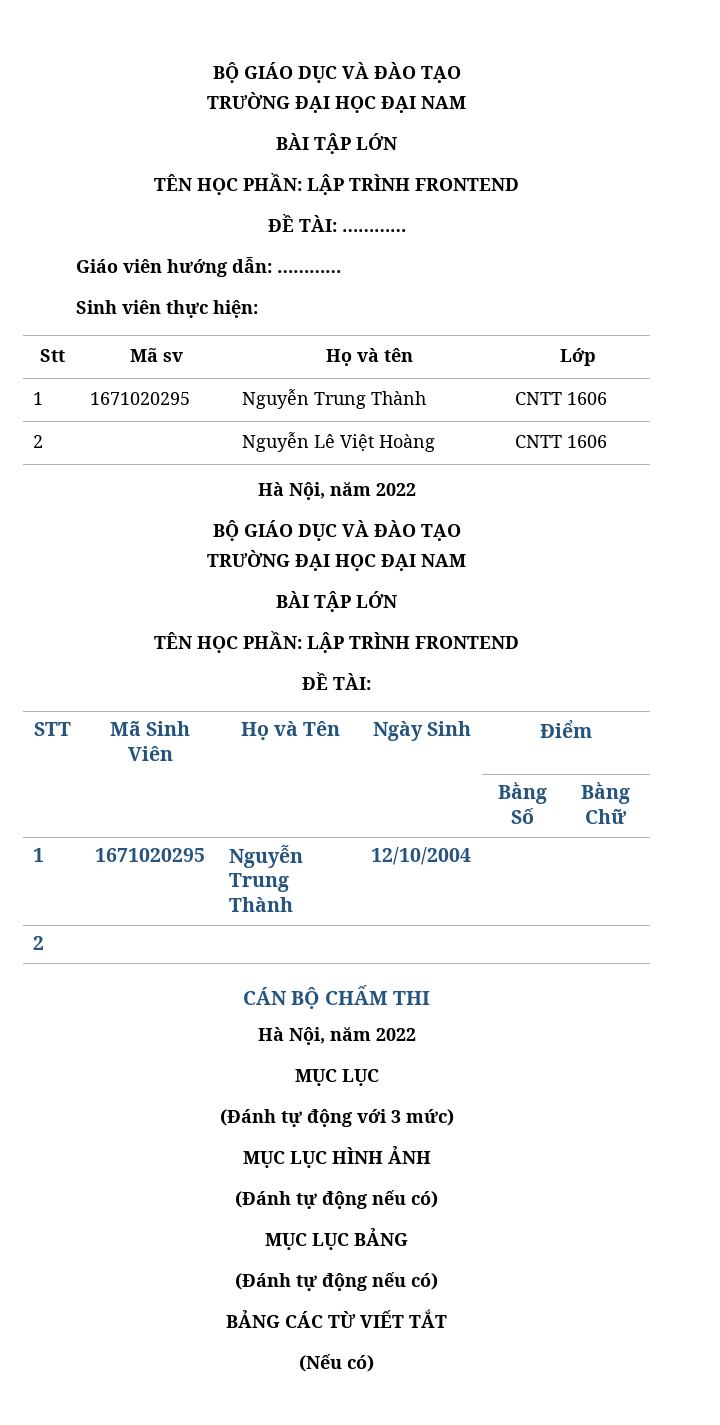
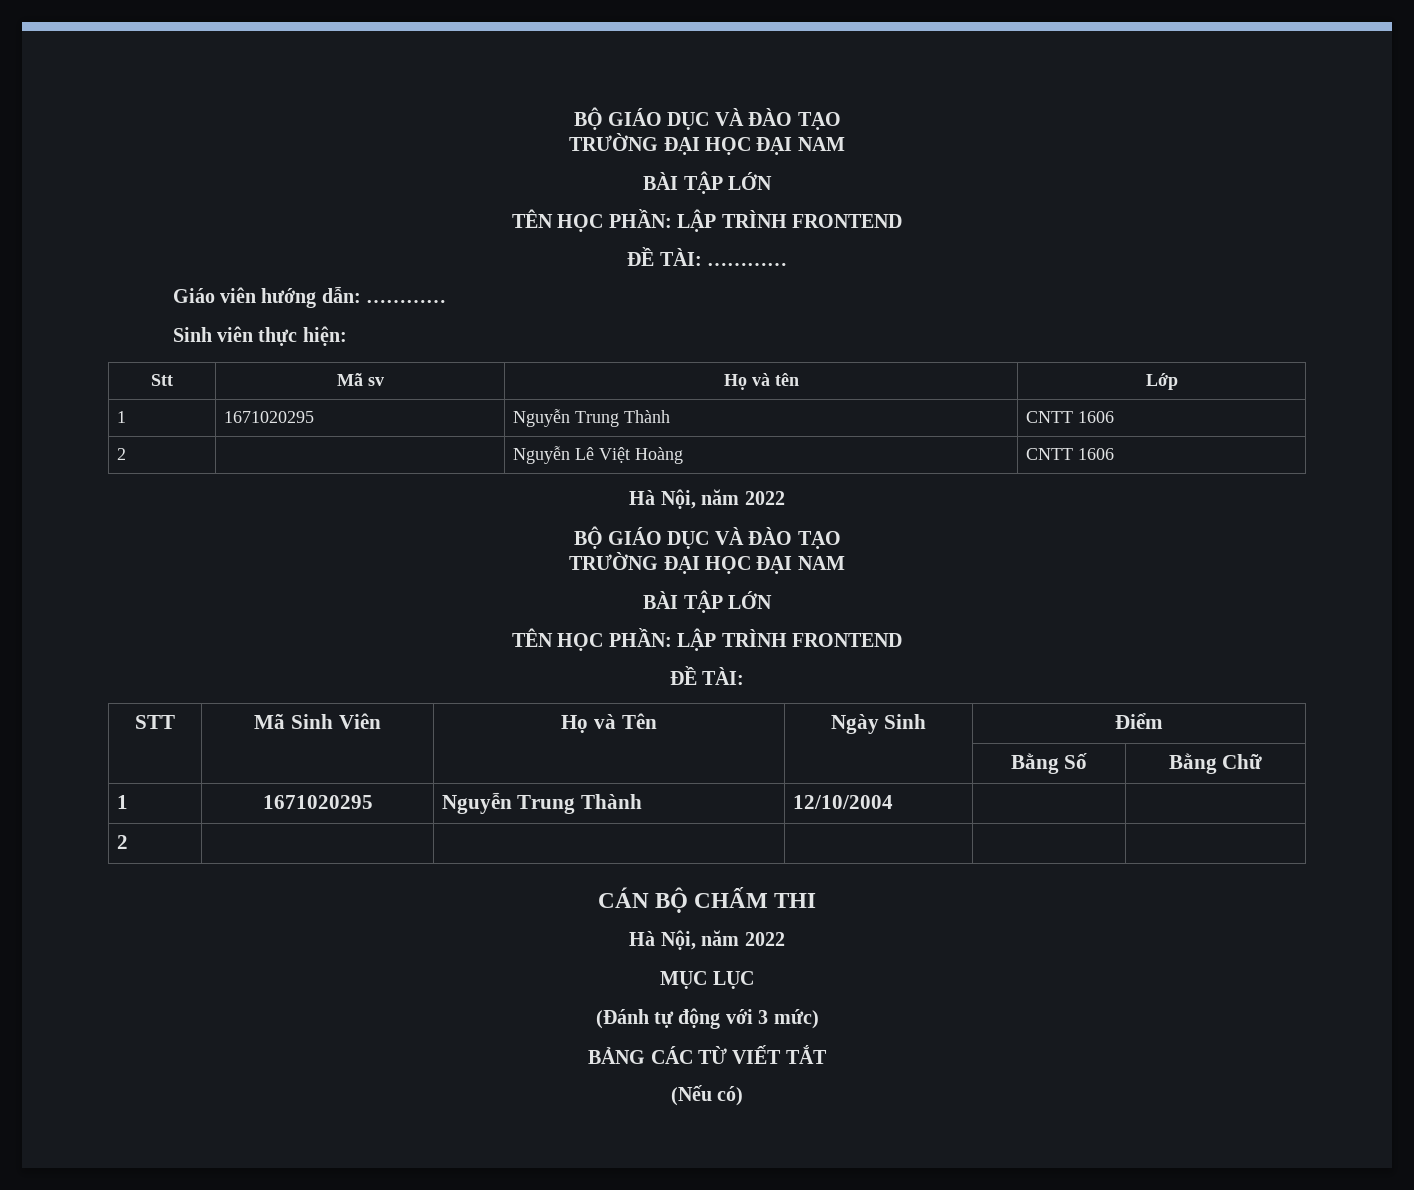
- MỤC LỤC HÌNH ẢNH
- (Đánh tự động nếu có)
- MỤC LỤC BẢNG
- (Đánh tự động nếu có)

